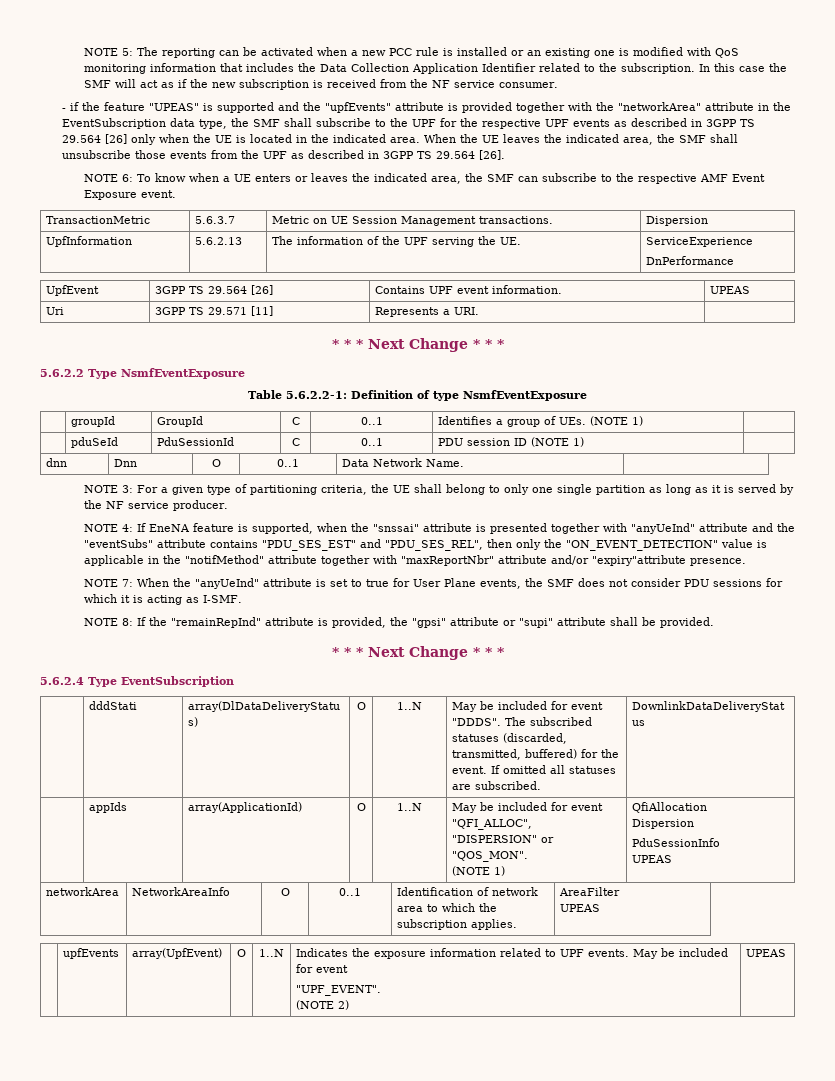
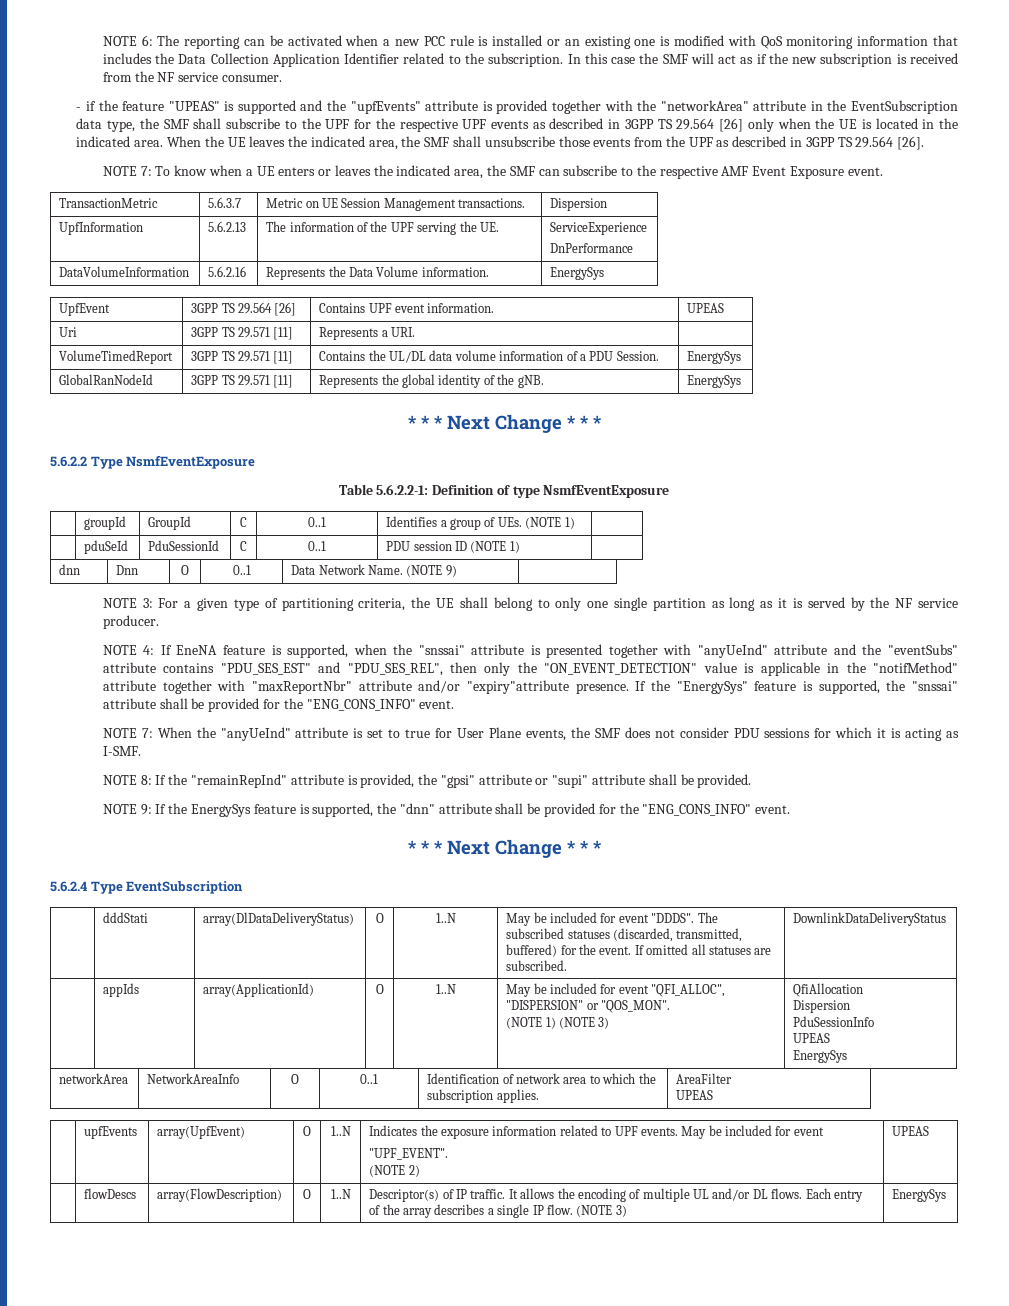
- NOTE 5: The reporting can be activated when a new PCC rule is installed or an existing one is modified with QoS monitoring information that includes the Data Collection Application Identifier related to the subscription.
+ NOTE 6: The reporting can be activated when a new PCC rule is installed or an existing one is modified with QoS monitoring information that includes the Data Collection Application Identifier related to the subscription.
- NOTE 6: To know when a UE enters or leaves the indicated area, the SMF can subscribe to the respective AMF Event Exposure event.
+ NOTE 7: To know when a UE enters or leaves the indicated area, the SMF can subscribe to the respective AMF Event Exposure event.
+ DataVolumeInformation | 5.6.2.16 | Represents the Data Volume information. | EnergySys
+ VolumeTimedReport | 3GPP TS 29.571 [11] | Contains the UL/DL data volume information of a PDU Session. | EnergySys
+ GlobalRanNodeId | 3GPP TS 29.571 [11] | Represents the global identity of the gNB. | EnergySys
- dnn | Dnn | O | 0..1 | Data Network Name. |
+ dnn | Dnn | O | 0..1 | Data Network Name. (NOTE 9) |
+ If the "EnergySys" feature is supported, the "snssai" attribute shall be provided for the "ENG_CONS_INFO" event.
+ NOTE 9: If the EnergySys feature is supported, the "dnn" attribute shall be provided for the "ENG_CONS_INFO" event.
  | appIds | array(ApplicationId) | O | 1..N | May be included for event "QFI_ALLOC", "DISPERSION" or "QOS_MON".
- (NOTE 1) | QfiAllocation
+ (NOTE 1) (NOTE 3) | QfiAllocation
  Dispersion
  PduSessionInfo
  UPEAS
+ EnergySys
+ | flowDescs | array(FlowDescription) | O | 1..N | Descriptor(s) of IP traffic. It allows the encoding of multiple UL and/or DL flows. Each entry of the array describes a single IP flow. (NOTE 3) | EnergySys

